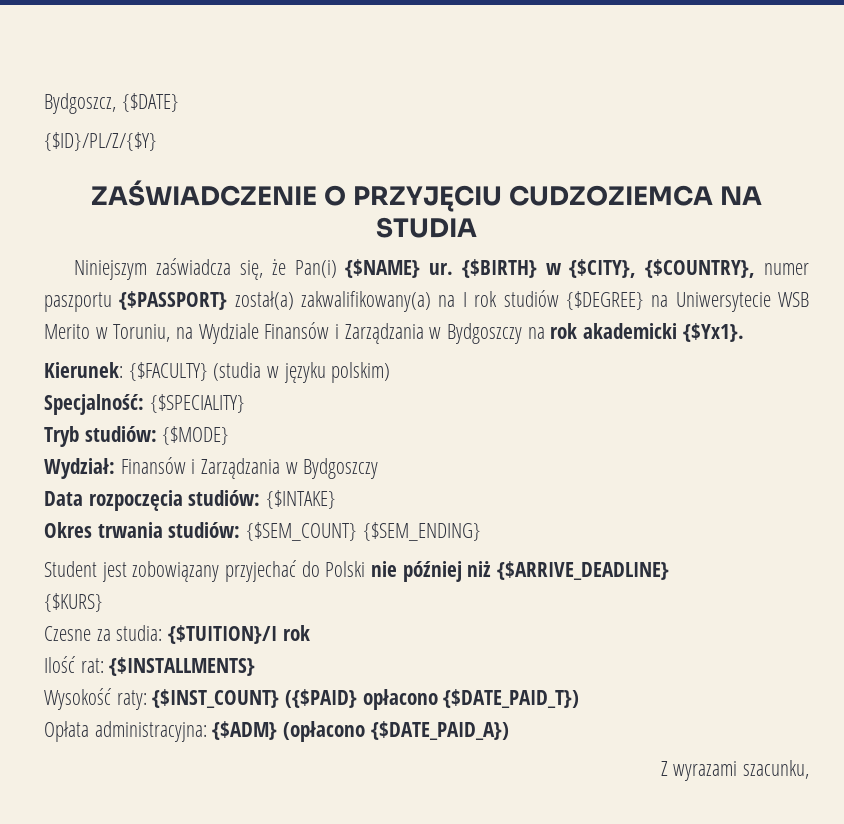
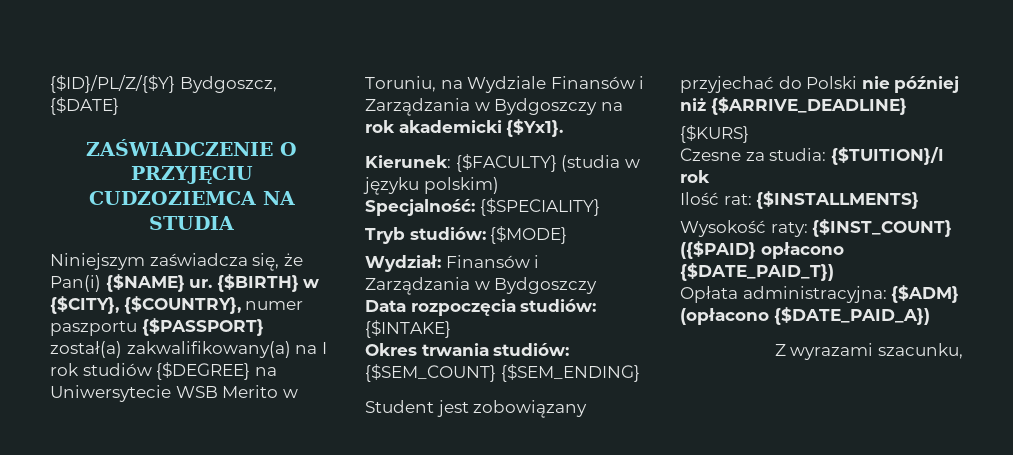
- Bydgoszcz, {$DATE}
+ {$ID}/PL/Z/{$Y} Bydgoszcz, {$DATE}
- {$ID}/PL/Z/{$Y}

